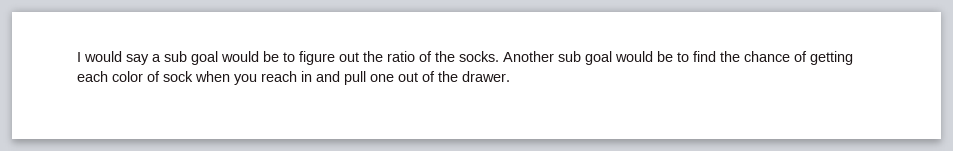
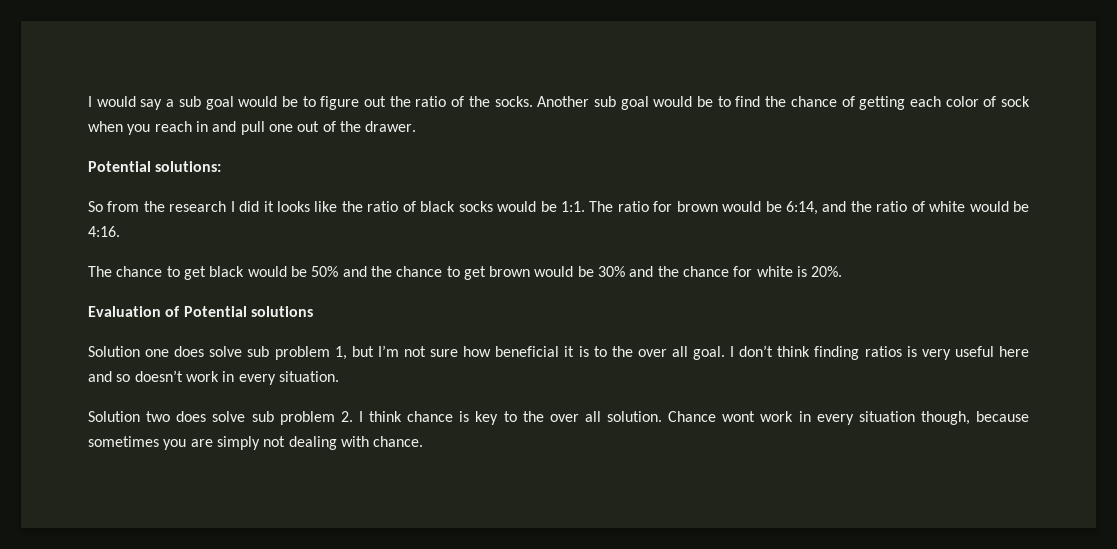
+ Potential solutions:
+ So from the research I did it looks like the ratio of black socks would be 1:1. The ratio for brown would be 6:14, and the ratio of white would be 4:16.
+ The chance to get black would be 50% and the chance to get brown would be 30% and the chance for white is 20%.
+ Evaluation of Potential solutions
+ Solution one does solve sub problem 1, but I’m not sure how beneficial it is to the over all goal. I don’t think finding ratios is very useful here and so doesn’t work in every situation.
+ Solution two does solve sub problem 2. I think chance is key to the over all solution. Chance wont work in every situation though, because sometimes you are simply not dealing with chance.

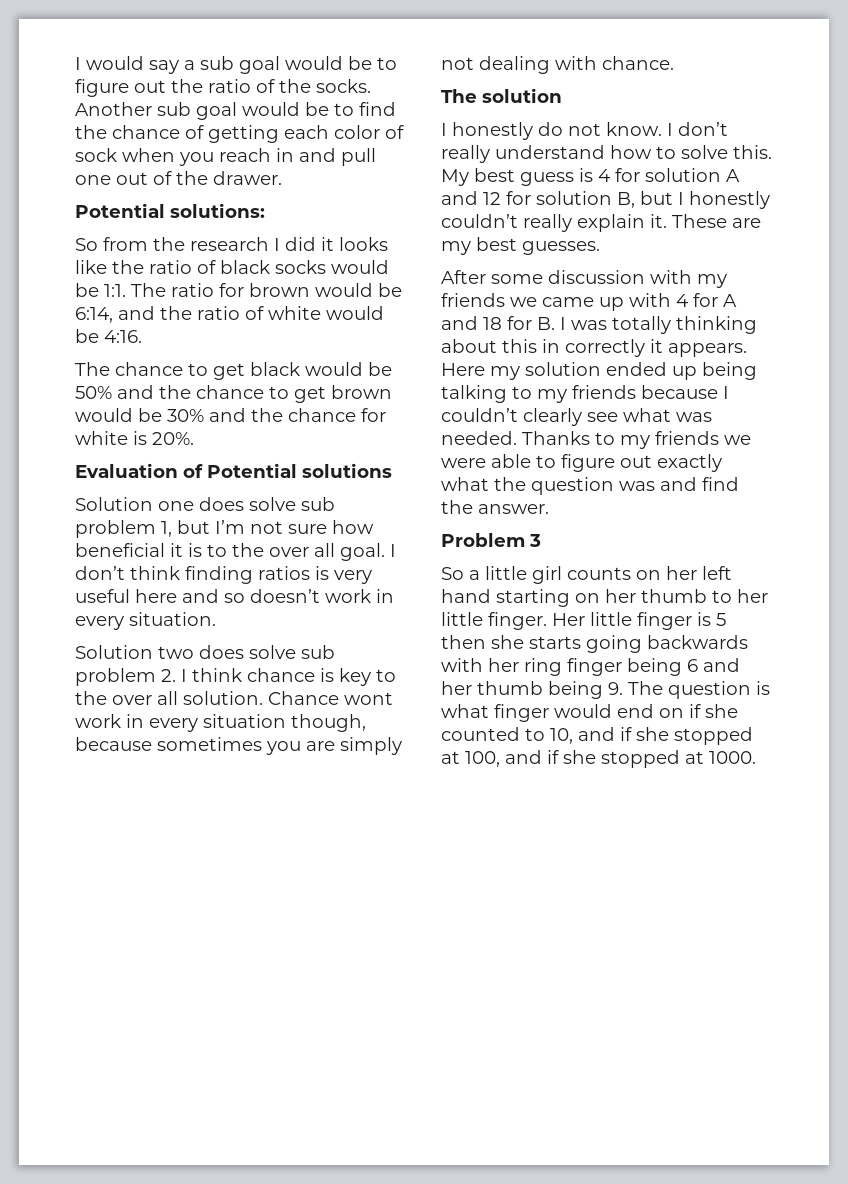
+ The solution
+ I honestly do not know. I don’t really understand how to solve this. My best guess is 4 for solution A and 12 for solution B, but I honestly couldn’t really explain it. These are my best guesses.
+ After some discussion with my friends we came up with 4 for A and 18 for B. I was totally thinking about this in correctly it appears. Here my solution ended up being talking to my friends because I couldn’t clearly see what was needed. Thanks to my friends we were able to figure out exactly what the question was and find the answer.
+ Problem 3
+ So a little girl counts on her left hand starting on her thumb to her little finger. Her little finger is 5 then she starts going backwards with her ring finger being 6 and her thumb being 9. The question is what finger would end on if she counted to 10, and if she stopped at 100, and if she stopped at 1000.

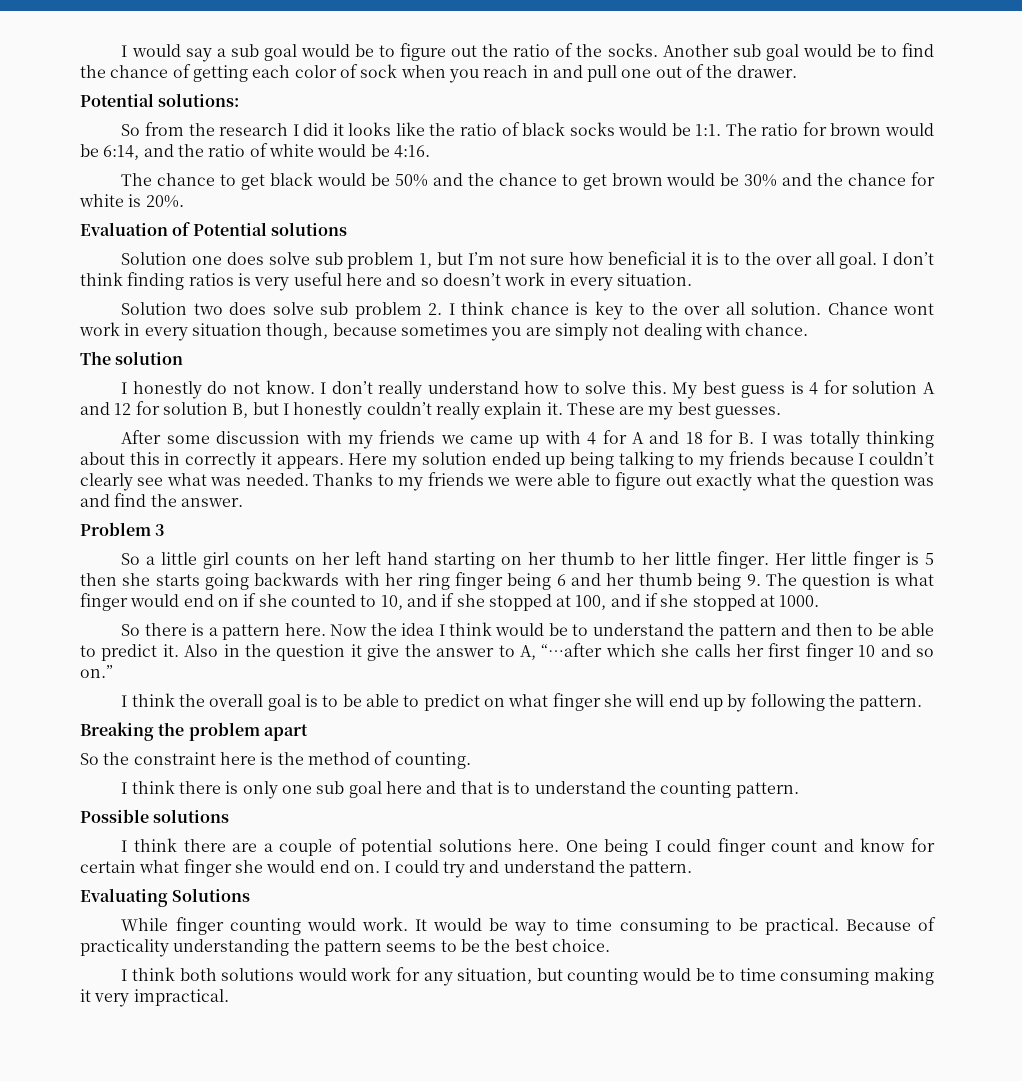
+ So there is a pattern here. Now the idea I think would be to understand the pattern and then to be able to predict it. Also in the question it give the answer to A, “…after which she calls her first finger 10 and so on.”
+ I think the overall goal is to be able to predict on what finger she will end up by following the pattern.
+ Breaking the problem apart
+ So the constraint here is the method of counting.
+ I think there is only one sub goal here and that is to understand the counting pattern.
+ Possible solutions
+ I think there are a couple of potential solutions here. One being I could finger count and know for certain what finger she would end on. I could try and understand the pattern.
+ Evaluating Solutions
+ While finger counting would work. It would be way to time consuming to be practical. Because of practicality understanding the pattern seems to be the best choice.
+ I think both solutions would work for any situation, but counting would be to time consuming making it very impractical.

